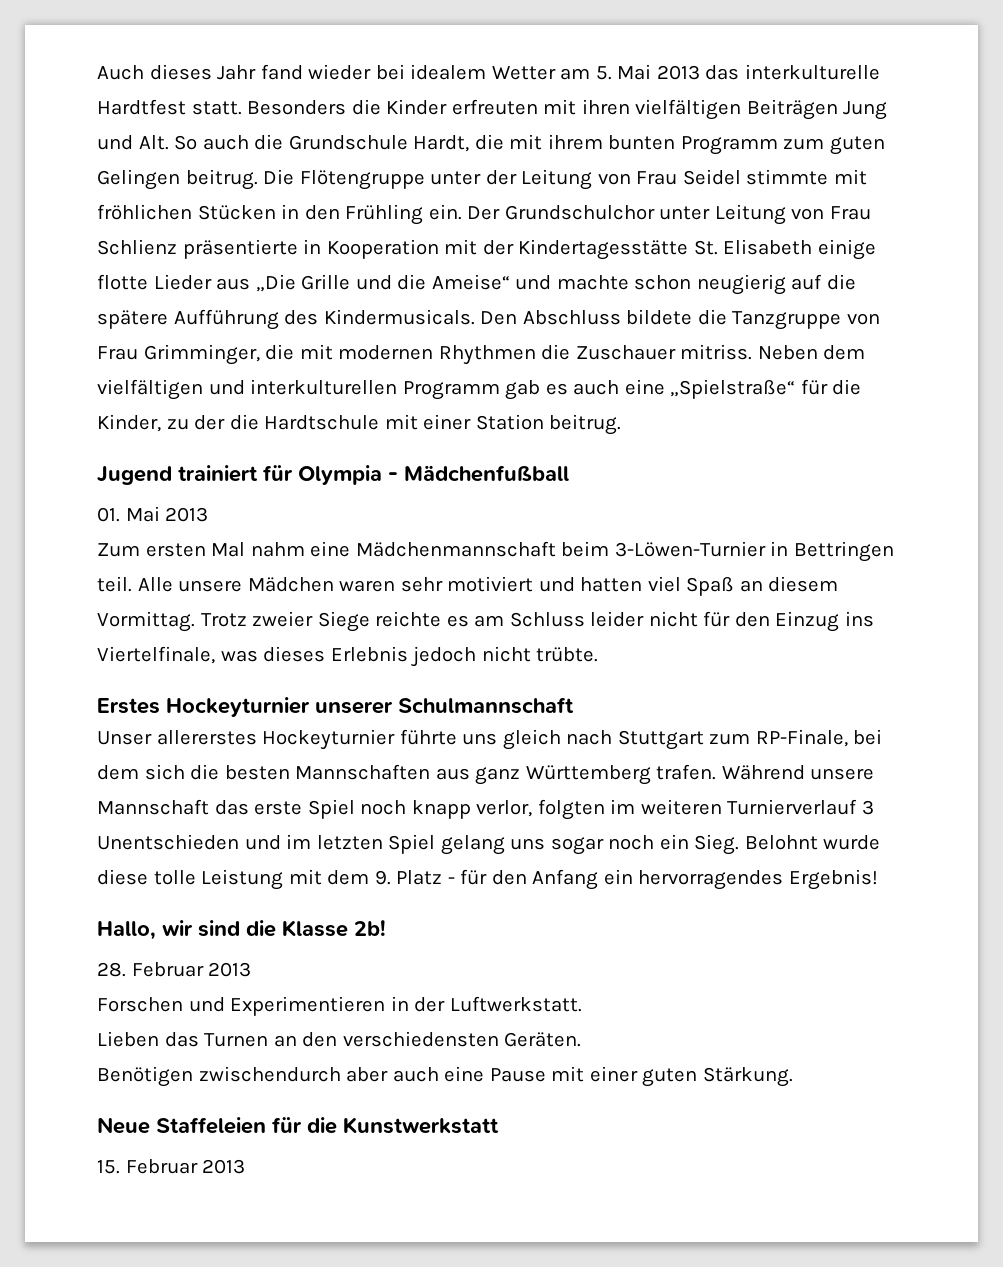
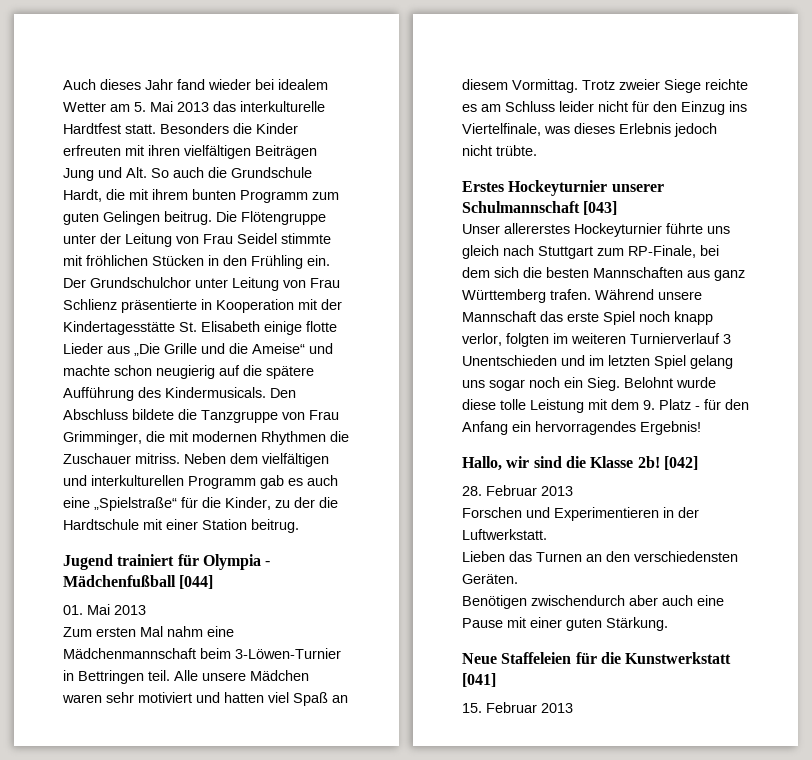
- Jugend trainiert für Olympia - Mädchenfußball
+ Jugend trainiert für Olympia - Mädchenfußball [044]
- Erstes Hockeyturnier unserer Schulmannschaft
+ Erstes Hockeyturnier unserer Schulmannschaft [043]
+ [042]
- Neue Staffeleien für die Kunstwerkstatt
+ Neue Staffeleien für die Kunstwerkstatt [041]

